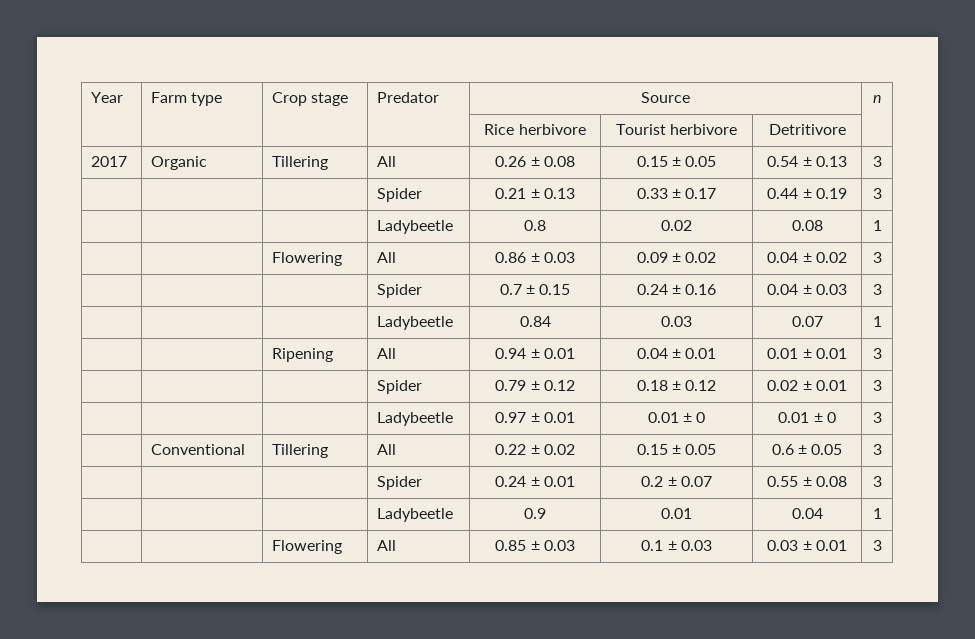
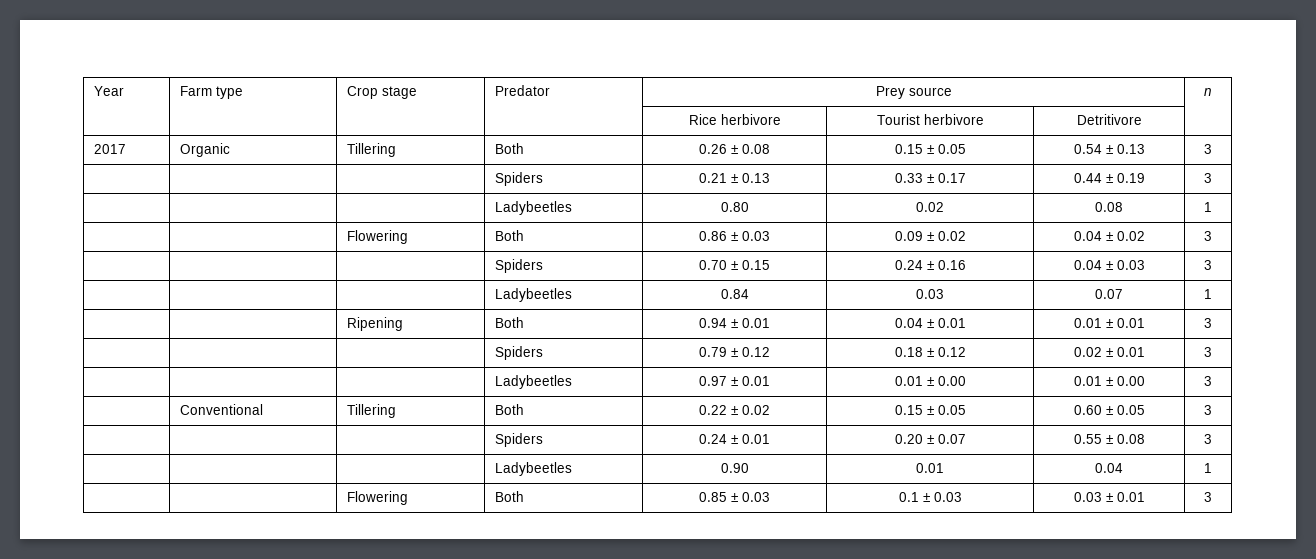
- Year | Farm type | Crop stage | Predator | Source | n
+ Year | Farm type | Crop stage | Predator | Prey source | n
- 2017 | Organic | Tillering | All | 0.26 ± 0.08 | 0.15 ± 0.05 | 0.54 ± 0.13 | 3
+ 2017 | Organic | Tillering | Both | 0.26 ± 0.08 | 0.15 ± 0.05 | 0.54 ± 0.13 | 3
- | | | Spider | 0.21 ± 0.13 | 0.33 ± 0.17 | 0.44 ± 0.19 | 3
+ | | | Spiders | 0.21 ± 0.13 | 0.33 ± 0.17 | 0.44 ± 0.19 | 3
- | | | Ladybeetle | 0.8 | 0.02 | 0.08 | 1
+ | | | Ladybeetles | 0.80 | 0.02 | 0.08 | 1
- | | Flowering | All | 0.86 ± 0.03 | 0.09 ± 0.02 | 0.04 ± 0.02 | 3
+ | | Flowering | Both | 0.86 ± 0.03 | 0.09 ± 0.02 | 0.04 ± 0.02 | 3
- | | | Spider | 0.7 ± 0.15 | 0.24 ± 0.16 | 0.04 ± 0.03 | 3
+ | | | Spiders | 0.70 ± 0.15 | 0.24 ± 0.16 | 0.04 ± 0.03 | 3
- | | | Ladybeetle | 0.84 | 0.03 | 0.07 | 1
+ | | | Ladybeetles | 0.84 | 0.03 | 0.07 | 1
- | | Ripening | All | 0.94 ± 0.01 | 0.04 ± 0.01 | 0.01 ± 0.01 | 3
+ | | Ripening | Both | 0.94 ± 0.01 | 0.04 ± 0.01 | 0.01 ± 0.01 | 3
- | | | Spider | 0.79 ± 0.12 | 0.18 ± 0.12 | 0.02 ± 0.01 | 3
+ | | | Spiders | 0.79 ± 0.12 | 0.18 ± 0.12 | 0.02 ± 0.01 | 3
- | | | Ladybeetle | 0.97 ± 0.01 | 0.01 ± 0 | 0.01 ± 0 | 3
+ | | | Ladybeetles | 0.97 ± 0.01 | 0.01 ± 0.00 | 0.01 ± 0.00 | 3
- | Conventional | Tillering | All | 0.22 ± 0.02 | 0.15 ± 0.05 | 0.6 ± 0.05 | 3
+ | Conventional | Tillering | Both | 0.22 ± 0.02 | 0.15 ± 0.05 | 0.60 ± 0.05 | 3
- | | | Spider | 0.24 ± 0.01 | 0.2 ± 0.07 | 0.55 ± 0.08 | 3
+ | | | Spiders | 0.24 ± 0.01 | 0.20 ± 0.07 | 0.55 ± 0.08 | 3
- | | | Ladybeetle | 0.9 | 0.01 | 0.04 | 1
+ | | | Ladybeetles | 0.90 | 0.01 | 0.04 | 1
- | | Flowering | All | 0.85 ± 0.03 | 0.1 ± 0.03 | 0.03 ± 0.01 | 3
+ | | Flowering | Both | 0.85 ± 0.03 | 0.1 ± 0.03 | 0.03 ± 0.01 | 3

